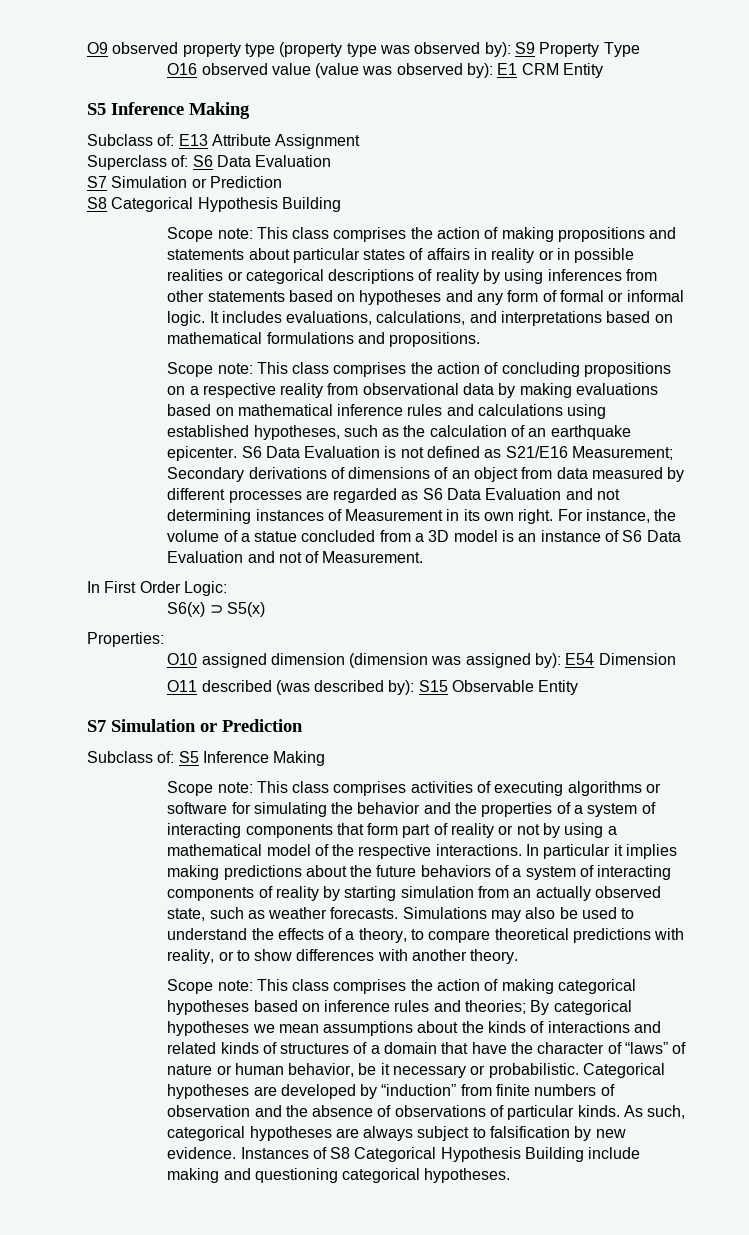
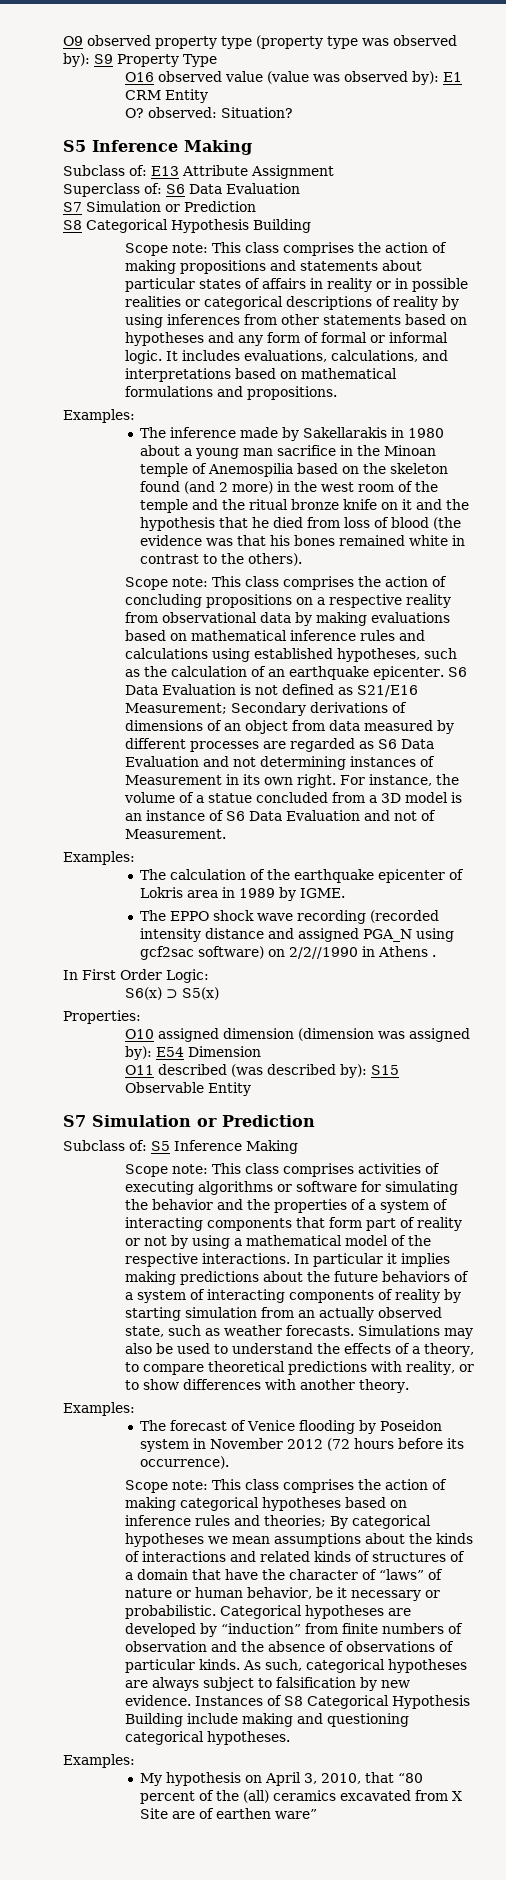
+ O? observed: Situation?
  It includes evaluations, calculations, and interpretations based on mathematical formulations and propositions.
+ Examples:
+ The inference made by Sakellarakis in 1980 about a young man sacrifice in the Minoan temple of Anemospilia based on the skeleton found (and 2 more) in the west room of the temple and the ritual bronze knife on it and the hypothesis that he died from loss of blood (the evidence was that his bones remained white in contrast to the others).
  For instance, the volume of a statue concluded from a 3D model is an instance of S6 Data Evaluation and not of Measurement.
+ Examples:
+ The calculation of the earthquake epicenter of Lokris area in 1989 by IGME.
+ The EPPO shock wave recording (recorded intensity distance and assigned PGA_N using gcf2sac software) on 2/2//1990 in Athens .
  Simulations may also be used to understand the effects of a theory, to compare theoretical predictions with reality, or to show differences with another theory.
+ Examples:
+ The forecast of Venice flooding by Poseidon system in November 2012 (72 hours before its occurrence).
  Instances of S8 Categorical Hypothesis Building include making and questioning categorical hypotheses.
+ Examples:
+ My hypothesis on April 3, 2010, that “80 percent of the (all) ceramics excavated from X Site are of earthen ware”

